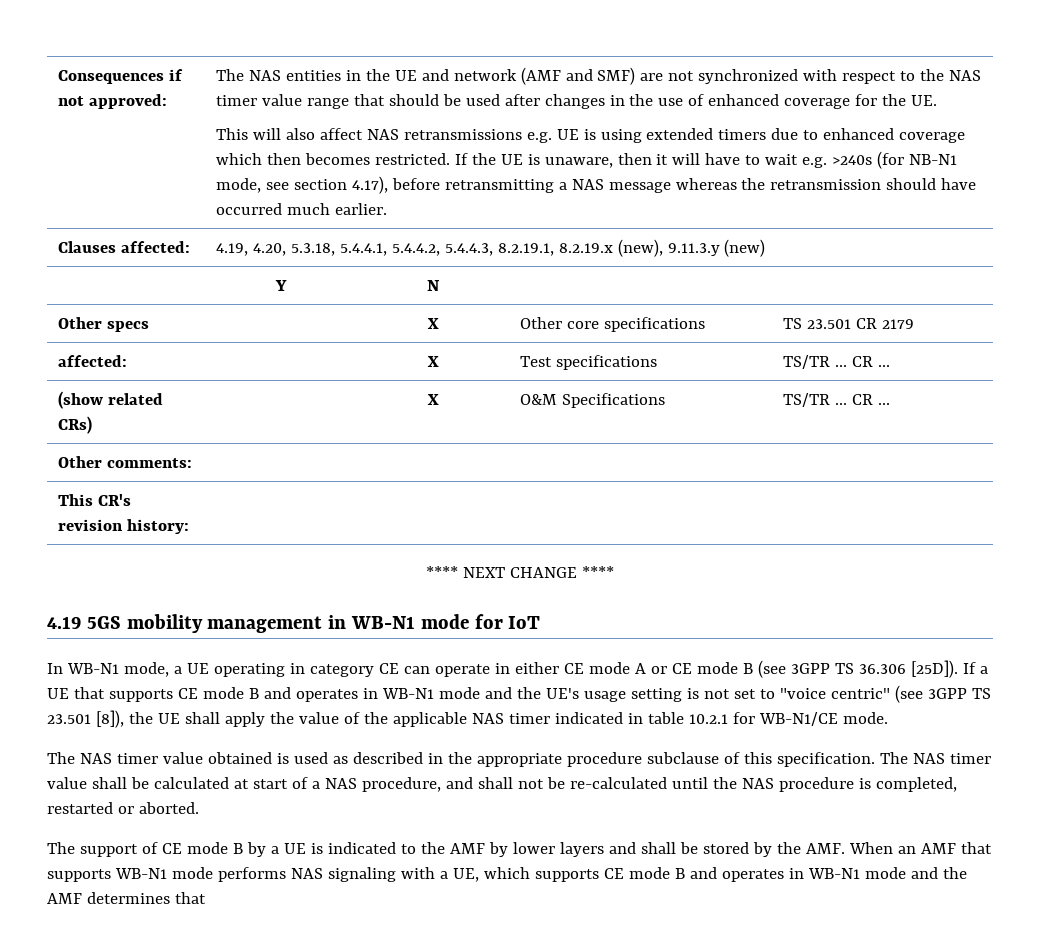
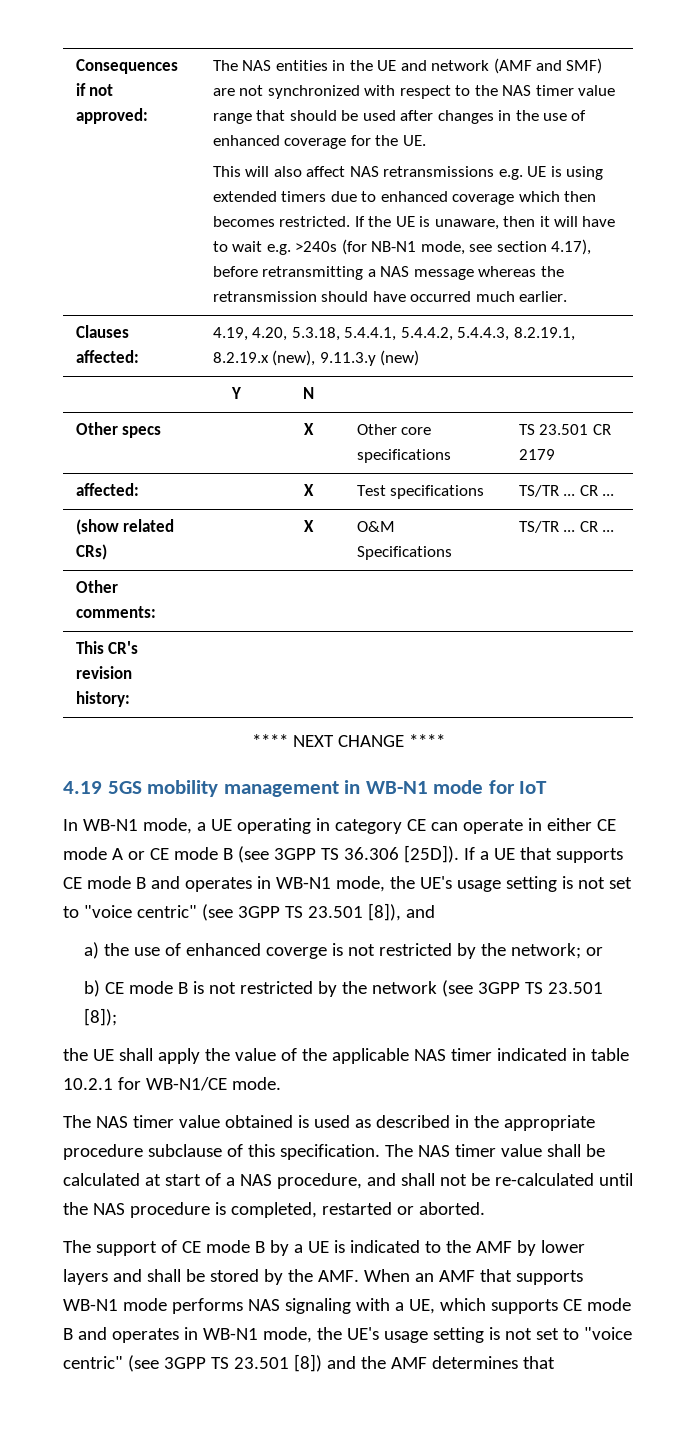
- If a UE that supports CE mode B and operates in WB-N1 mode and the UE's usage setting is not set to "voice centric" (see 3GPP TS 23.501 [8]), the UE shall apply the value of the applicable NAS timer indicated in table 10.2.1 for WB-N1/CE mode.
+ If a UE that supports CE mode B and operates in WB-N1 mode, the UE's usage setting is not set to "voice centric" (see 3GPP TS 23.501 [8]), and
+ a) the use of enhanced coverge is not restricted by the network; or
+ b) CE mode B is not restricted by the network (see 3GPP TS 23.501 [8]);
+ the UE shall apply the value of the applicable NAS timer indicated in table 10.2.1 for WB-N1/CE mode.
- The support of CE mode B by a UE is indicated to the AMF by lower layers and shall be stored by the AMF. When an AMF that supports WB-N1 mode performs NAS signaling with a UE, which supports CE mode B and operates in WB-N1 mode and the AMF determines that
+ The support of CE mode B by a UE is indicated to the AMF by lower layers and shall be stored by the AMF. When an AMF that supports WB-N1 mode performs NAS signaling with a UE, which supports CE mode B and operates in WB-N1 mode, the UE's usage setting is not set to "voice centric" (see 3GPP TS 23.501 [8]) and the AMF determines that

